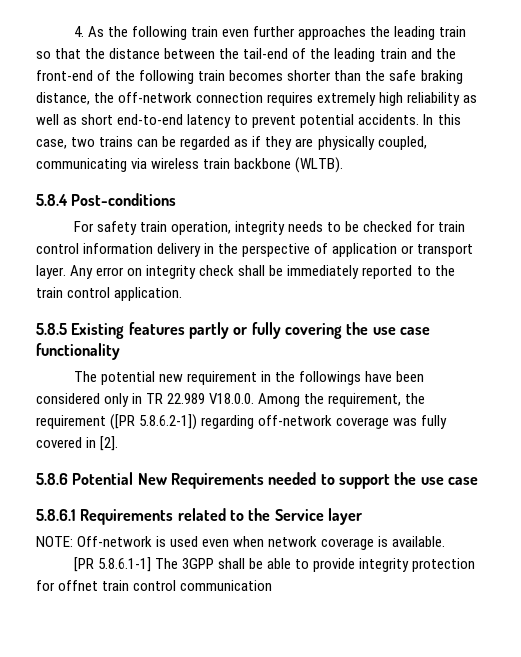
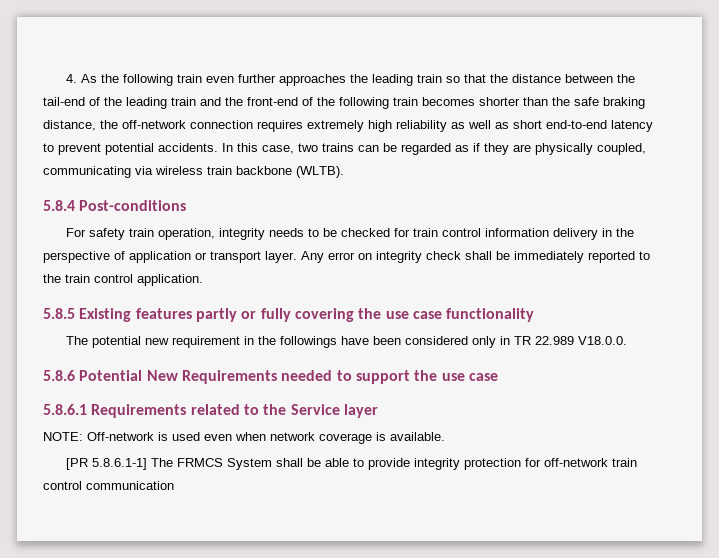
- The potential new requirement in the followings have been considered only in TR 22.989 V18.0.0. Among the requirement, the requirement ([PR 5.8.6.2-1]) regarding off-network coverage was fully covered in [2].
+ The potential new requirement in the followings have been considered only in TR 22.989 V18.0.0.
- [PR 5.8.6.1-1] The 3GPP shall be able to provide integrity protection for offnet train control communication
+ [PR 5.8.6.1-1] The FRMCS System shall be able to provide integrity protection for off-network train control communication

